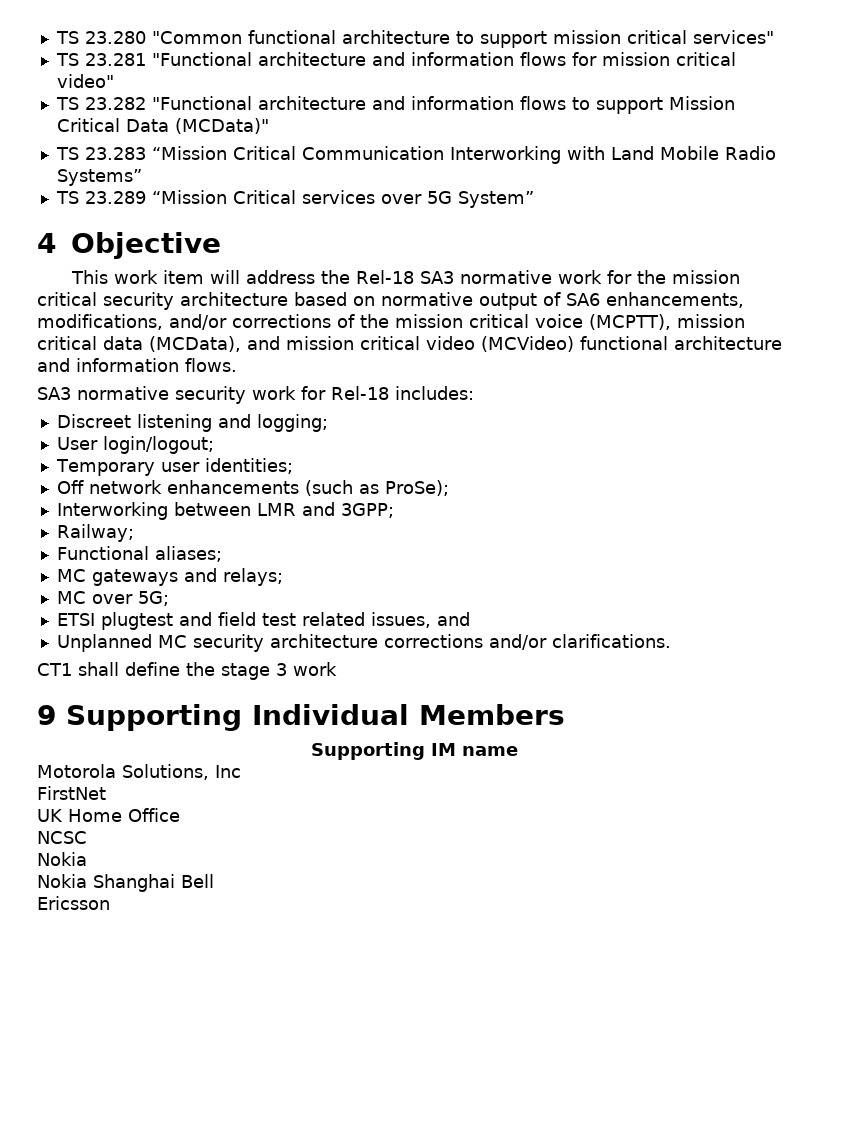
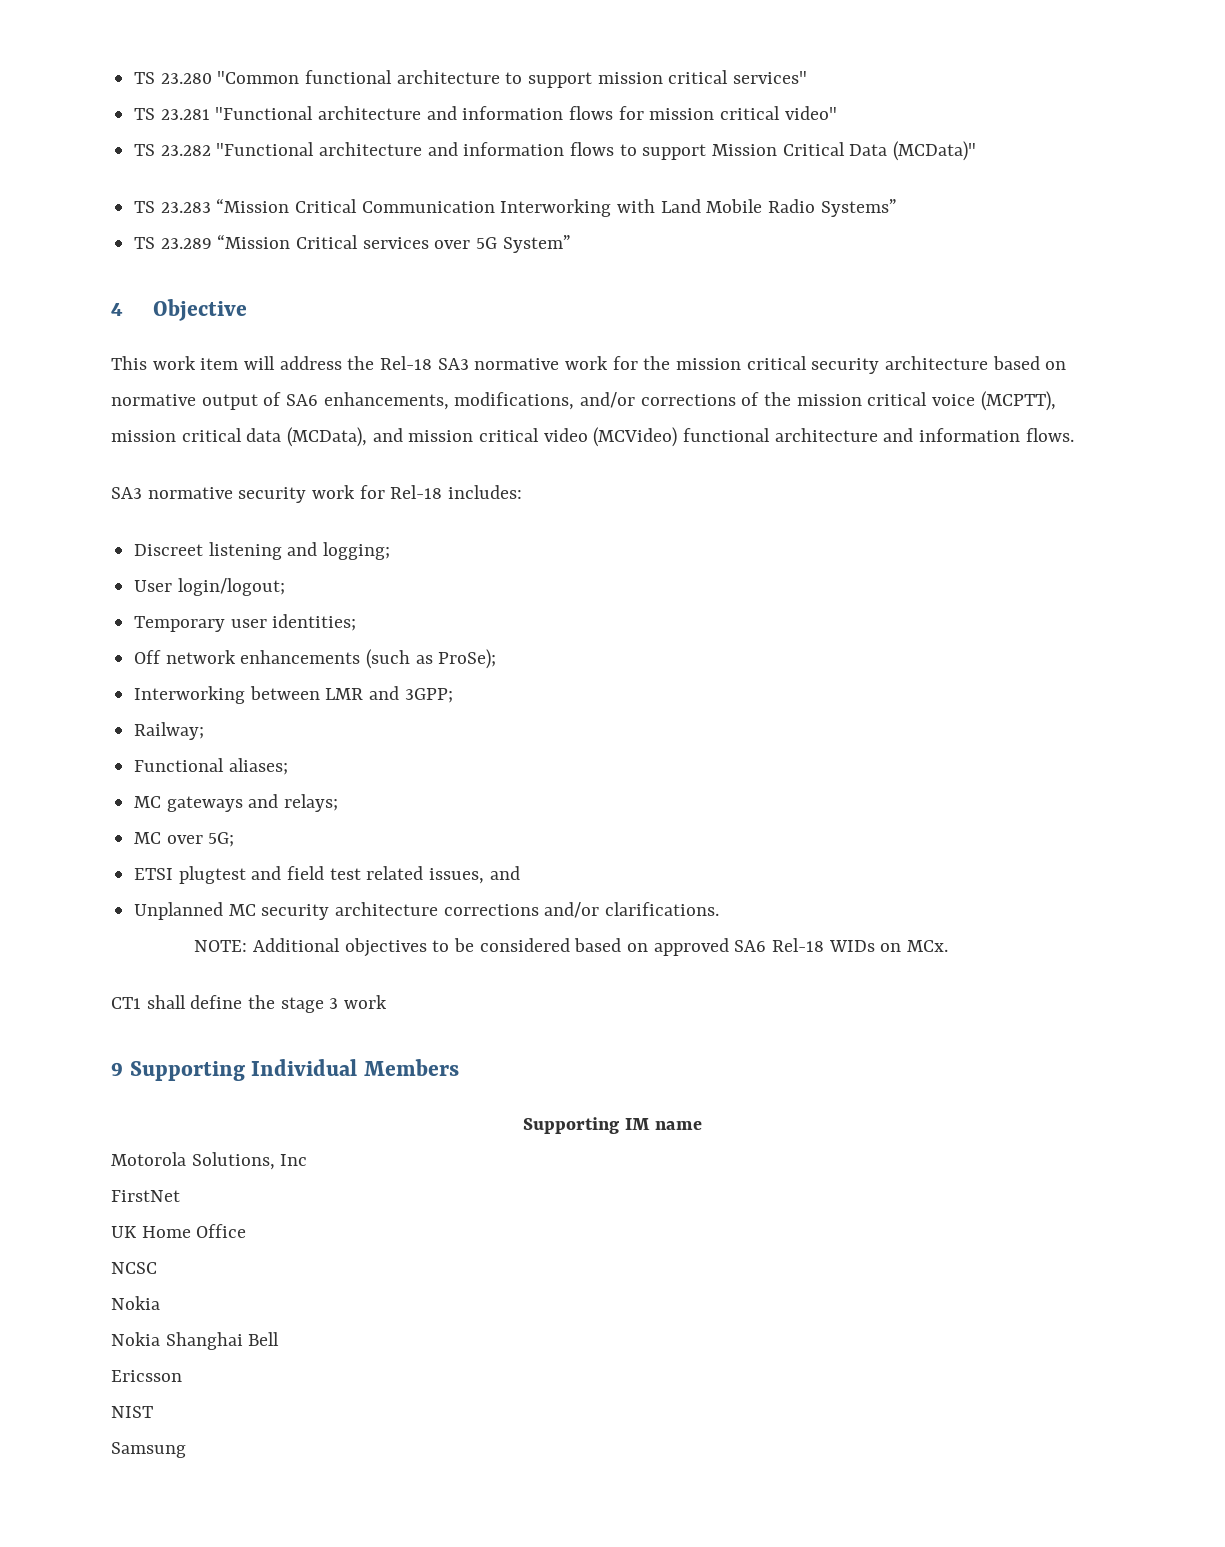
+ NOTE: Additional objectives to be considered based on approved SA6 Rel-18 WIDs on MCx.
+ NIST
+ Samsung

